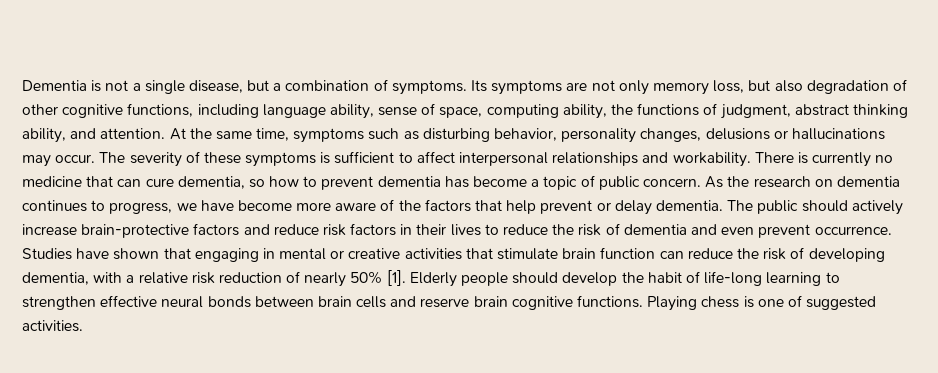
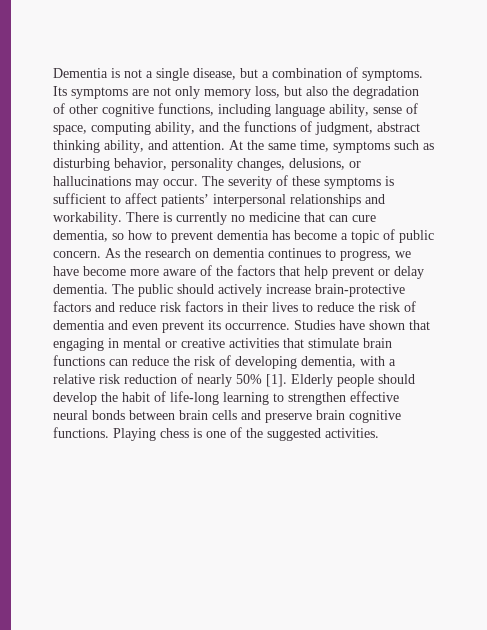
- Its symptoms are not only memory loss, but also degradation of other cognitive functions, including language ability, sense of space, computing ability, the functions of judgment, abstract thinking ability, and attention.
+ Its symptoms are not only memory loss, but also the degradation of other cognitive functions, including language ability, sense of space, computing ability, and the functions of judgment, abstract thinking ability, and attention.
- At the same time, symptoms such as disturbing behavior, personality changes, delusions or hallucinations may occur.
+ At the same time, symptoms such as disturbing behavior, personality changes, delusions, or hallucinations may occur.
- The severity of these symptoms is sufficient to affect interpersonal relationships and workability.
+ The severity of these symptoms is sufficient to affect patients’ interpersonal relationships and workability.
- The public should actively increase brain-protective factors and reduce risk factors in their lives to reduce the risk of dementia and even prevent occurrence.
+ The public should actively increase brain-protective factors and reduce risk factors in their lives to reduce the risk of dementia and even prevent its occurrence.
- Studies have shown that engaging in mental or creative activities that stimulate brain function can reduce the risk of developing dementia, with a relative risk reduction of nearly 50% [1].
+ Studies have shown that engaging in mental or creative activities that stimulate brain functions can reduce the risk of developing dementia, with a relative risk reduction of nearly 50% [1].
- Elderly people should develop the habit of life-long learning to strengthen effective neural bonds between brain cells and reserve brain cognitive functions.
+ Elderly people should develop the habit of life-long learning to strengthen effective neural bonds between brain cells and preserve brain cognitive functions.
- Playing chess is one of suggested activities.
+ Playing chess is one of the suggested activities.

